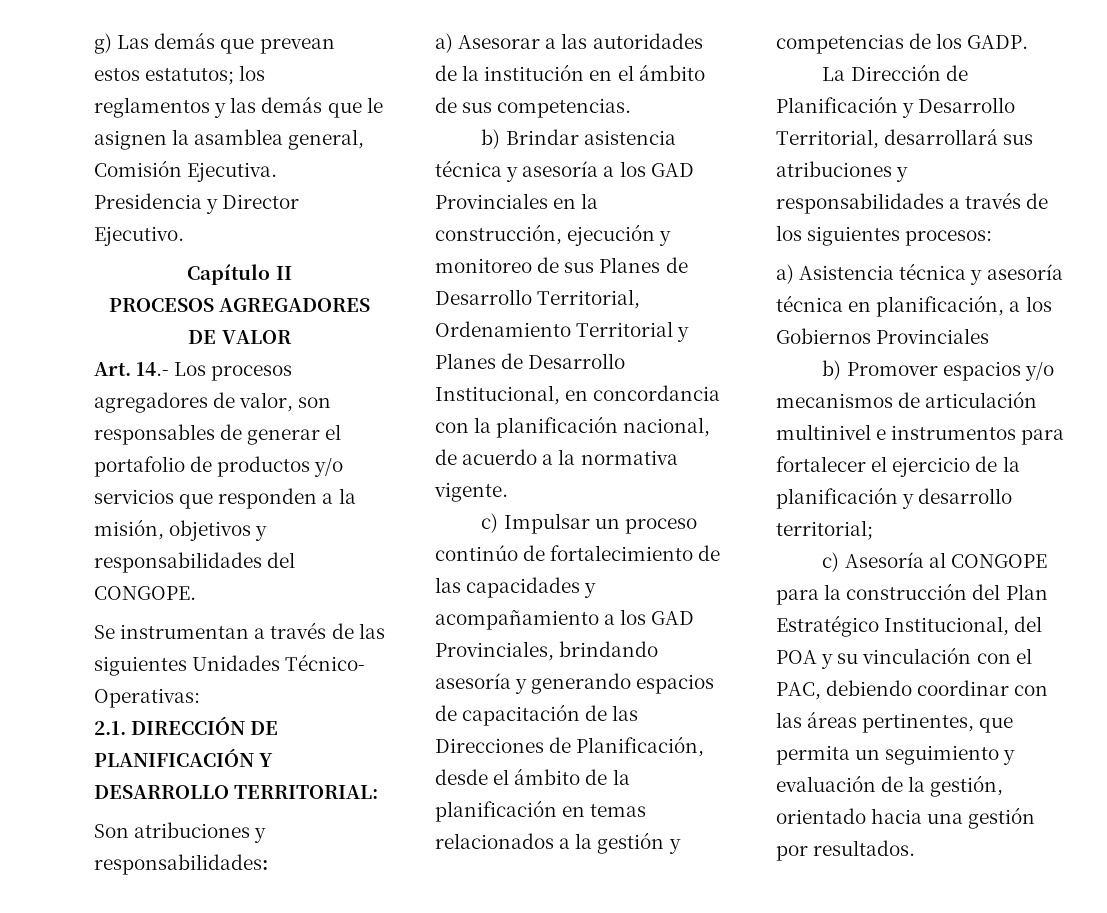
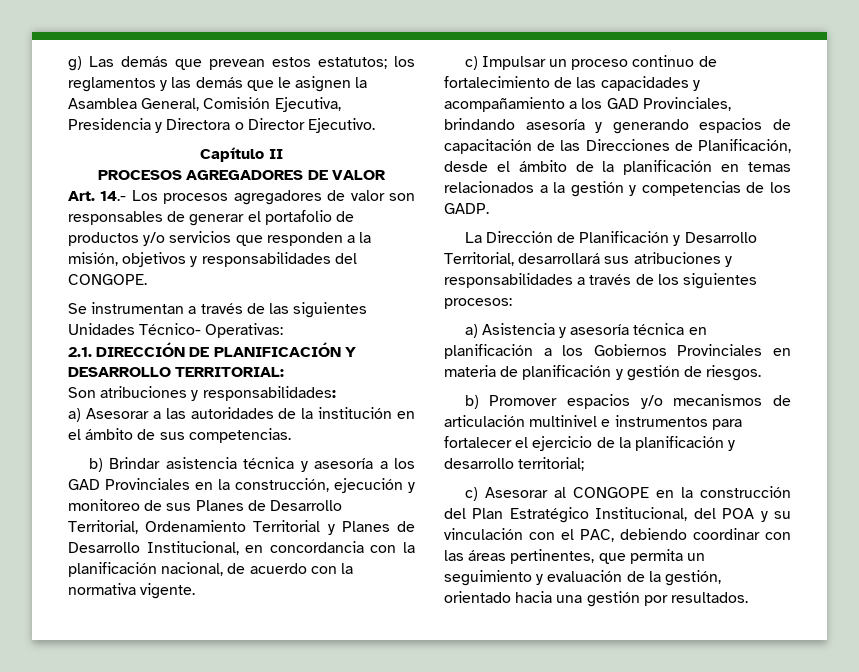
- g) Las demás que prevean estos estatutos; los reglamentos y las demás que le asignen la asamblea general, Comisión Ejecutiva. Presidencia y Director Ejecutivo.
+ g) Las demás que prevean estos estatutos; los reglamentos y las demás que le asignen la Asamblea General, Comisión Ejecutiva, Presidencia y Directora o Director Ejecutivo.
- Art. 14.- Los procesos agregadores de valor, son responsables de generar el portafolio de productos y/o servicios que responden a la misión, objetivos y responsabilidades del CONGOPE.
+ Art. 14.- Los procesos agregadores de valor son responsables de generar el portafolio de productos y/o servicios que responden a la misión, objetivos y responsabilidades del CONGOPE.
- b) Brindar asistencia técnica y asesoría a los GAD Provinciales en la construcción, ejecución y monitoreo de sus Planes de Desarrollo Territorial, Ordenamiento Territorial y Planes de Desarrollo Institucional, en concordancia con la planificación nacional, de acuerdo a la normativa vigente.
+ b) Brindar asistencia técnica y asesoría a los GAD Provinciales en la construcción, ejecución y monitoreo de sus Planes de Desarrollo Territorial, Ordenamiento Territorial y Planes de Desarrollo Institucional, en concordancia con la planificación nacional, de acuerdo con la normativa vigente.
- c) Impulsar un proceso continúo de fortalecimiento de las capacidades y acompañamiento a los GAD Provinciales, brindando asesoría y generando espacios de capacitación de las Direcciones de Planificación, desde el ámbito de la planificación en temas relacionados a la gestión y competencias de los GADP.
+ c) Impulsar un proceso continuo de fortalecimiento de las capacidades y acompañamiento a los GAD Provinciales, brindando asesoría y generando espacios de capacitación de las Direcciones de Planificación, desde el ámbito de la planificación en temas relacionados a la gestión y competencias de los GADP.
- a) Asistencia técnica y asesoría técnica en planificación, a los Gobiernos Provinciales
+ a) Asistencia y asesoría técnica en planificación a los Gobiernos Provinciales en materia de planificación y gestión de riesgos.
- c) Asesoría al CONGOPE para la construcción del Plan Estratégico Institucional, del POA y su vinculación con el PAC, debiendo coordinar con las áreas pertinentes, que permita un seguimiento y evaluación de la gestión, orientado hacia una gestión por resultados.
+ c) Asesorar al CONGOPE en la construcción del Plan Estratégico Institucional, del POA y su vinculación con el PAC, debiendo coordinar con las áreas pertinentes, que permita un seguimiento y evaluación de la gestión, orientado hacia una gestión por resultados.

